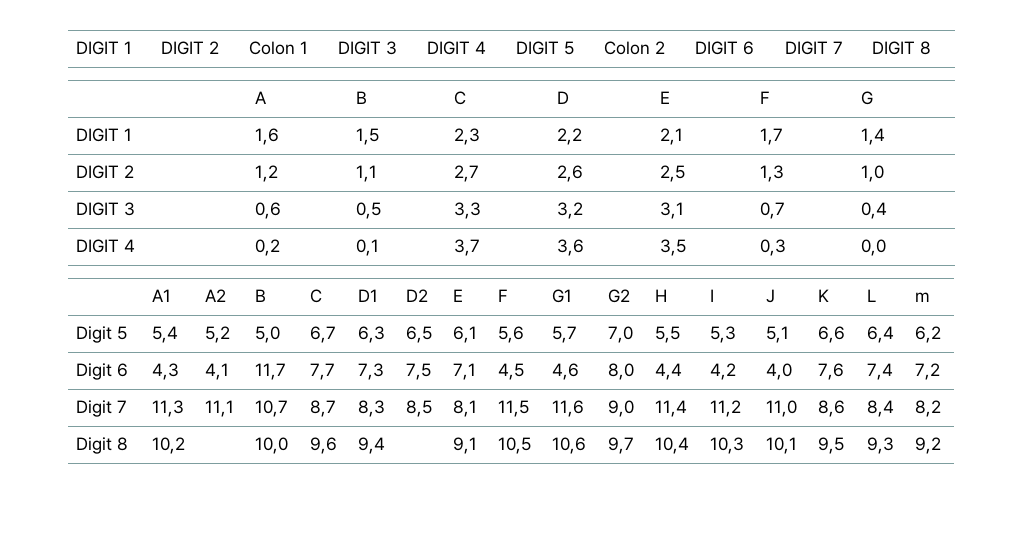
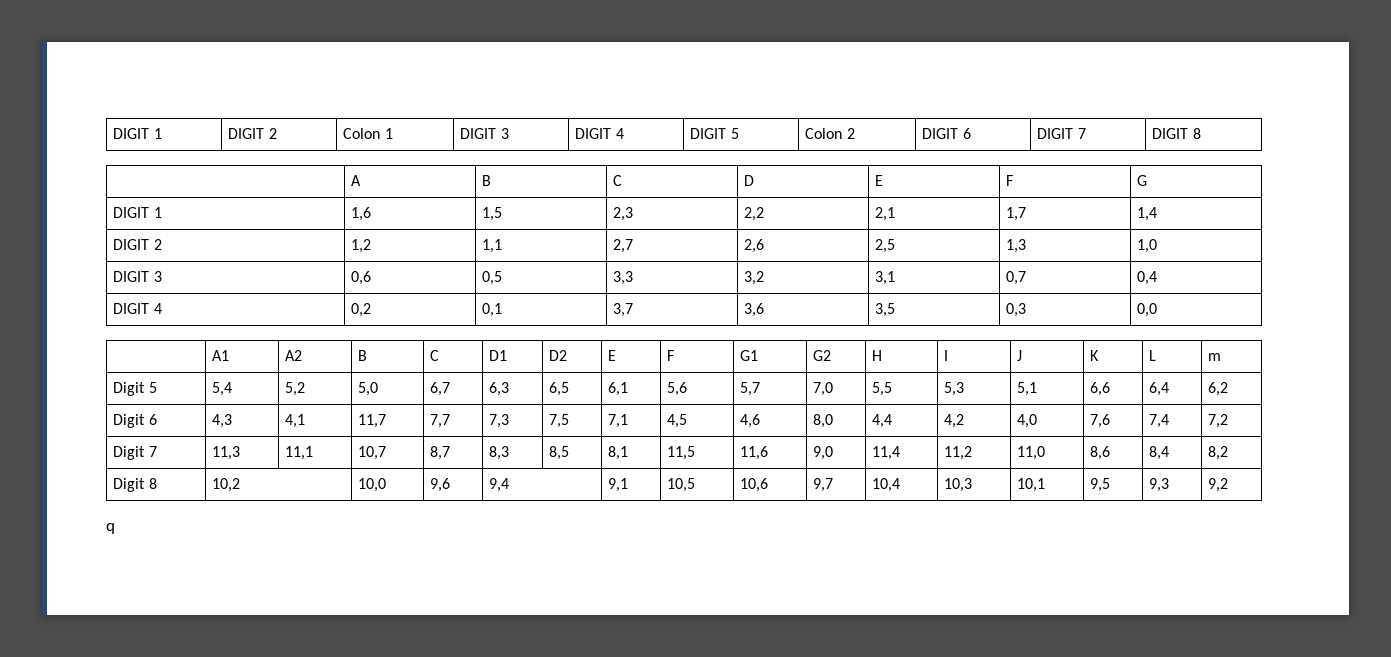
+ q

